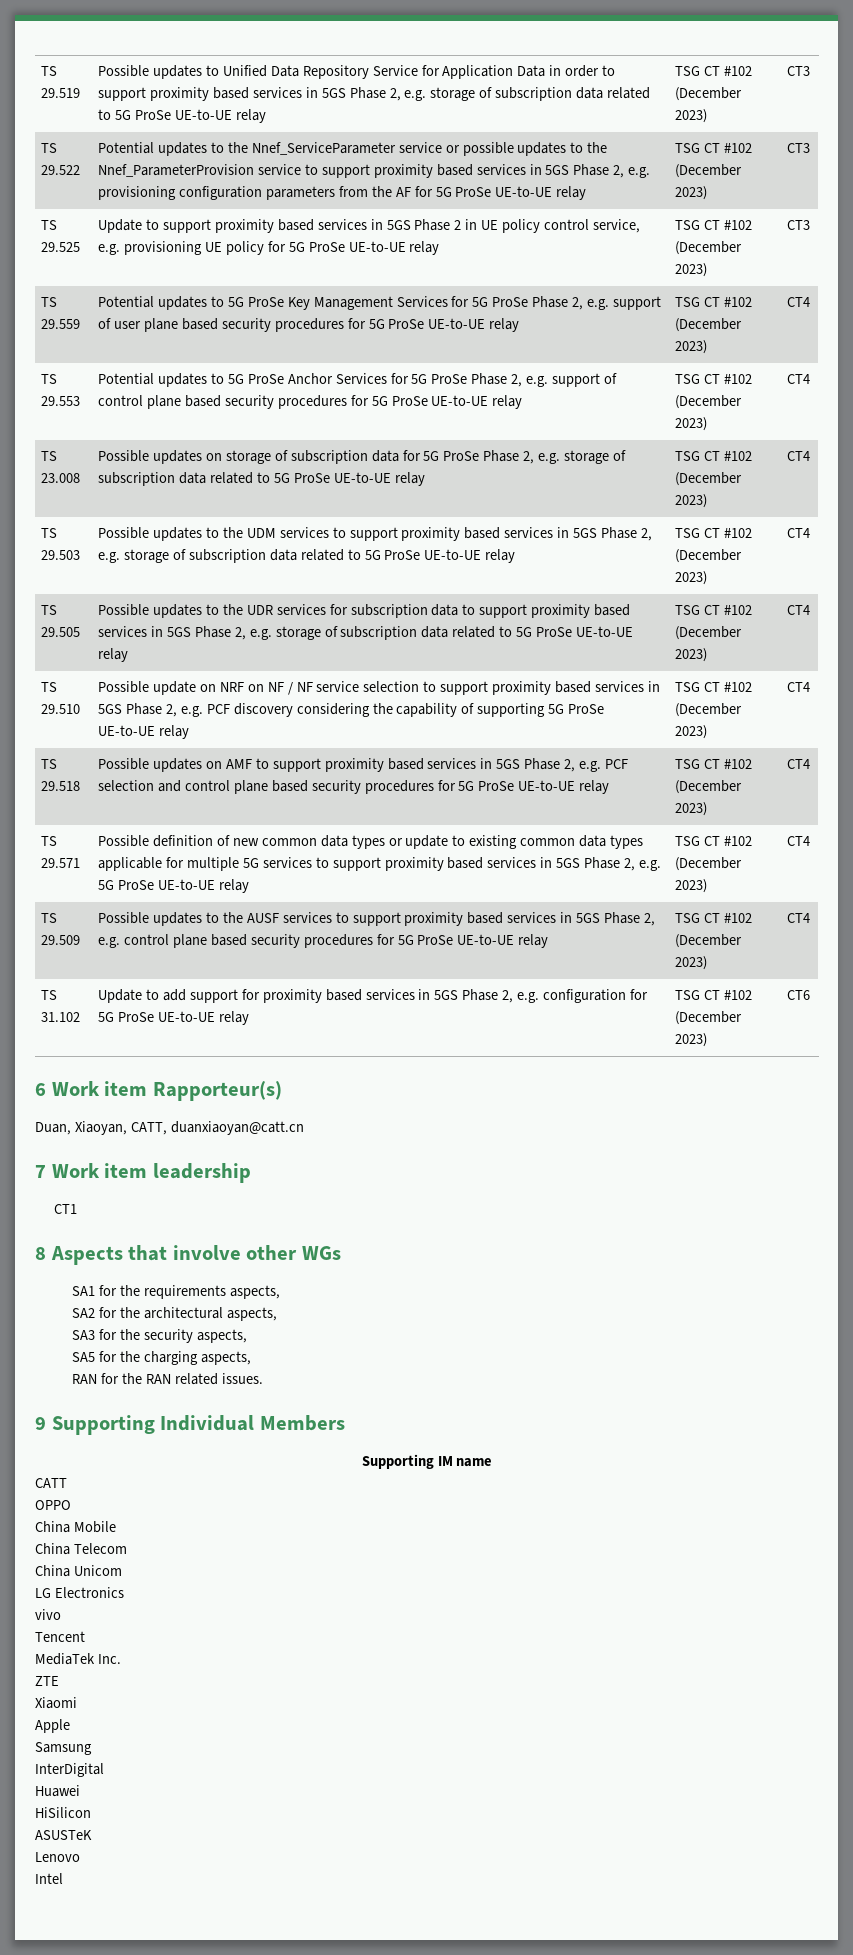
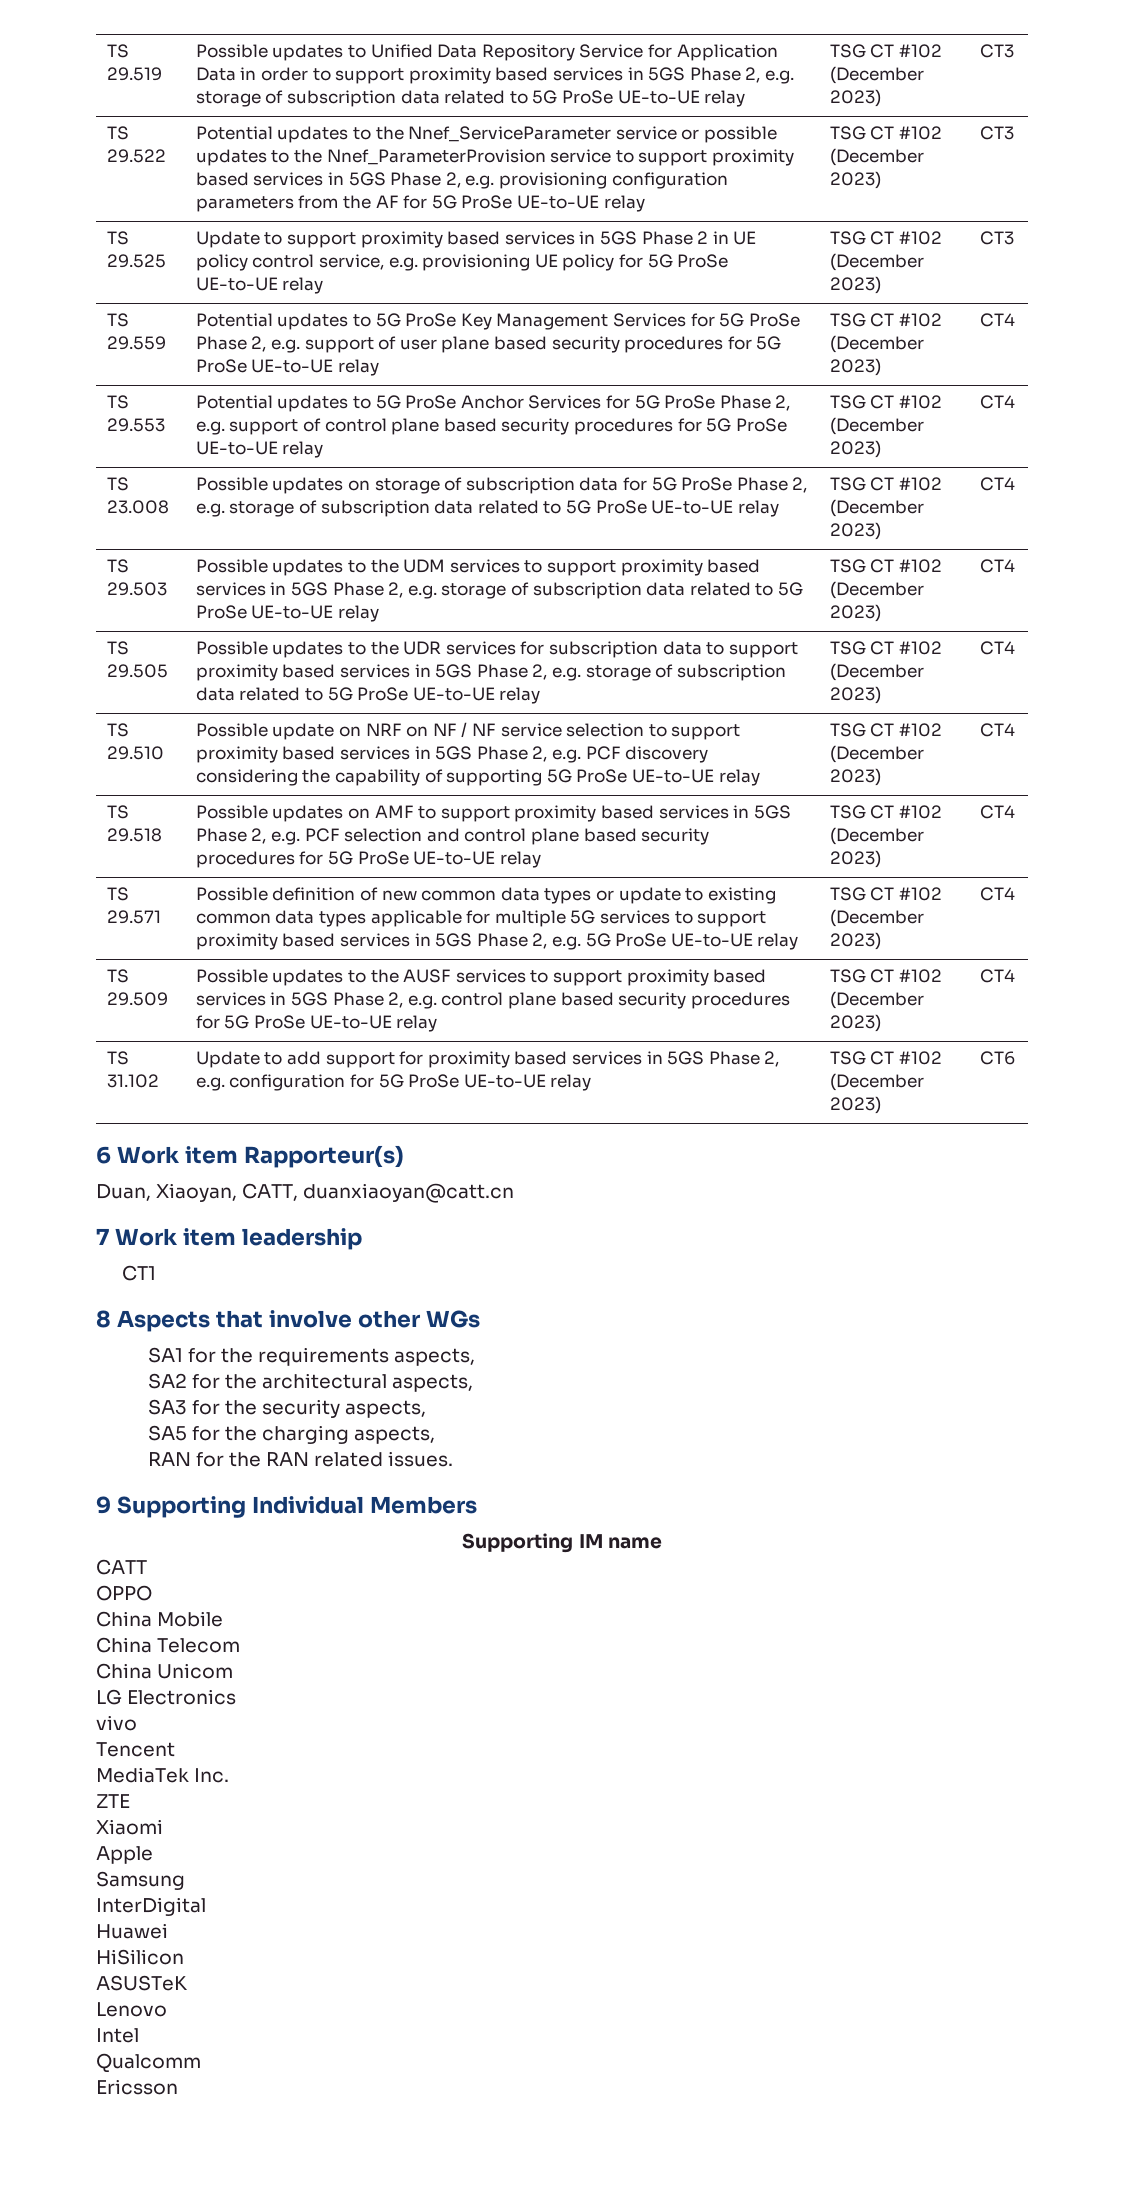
+ Qualcomm
+ Ericsson

